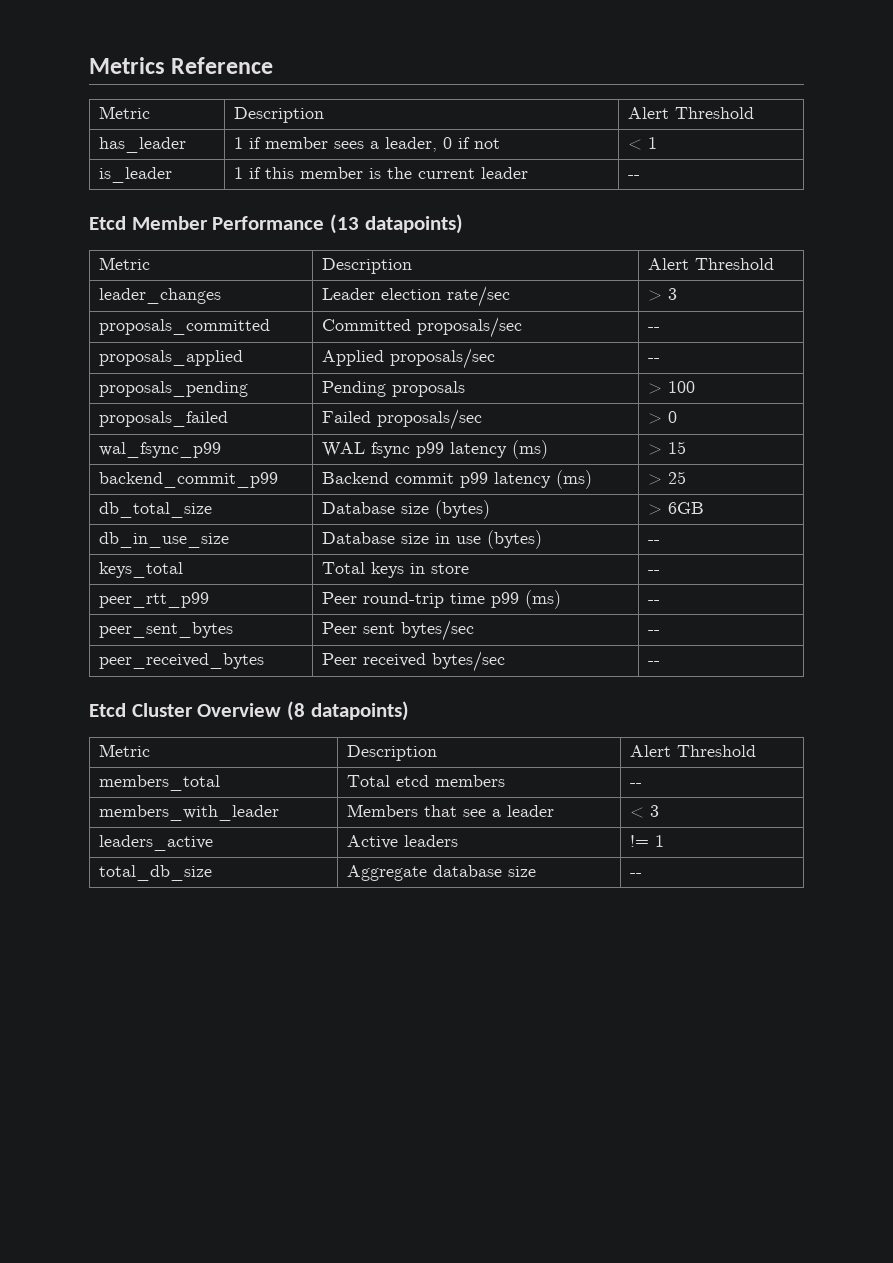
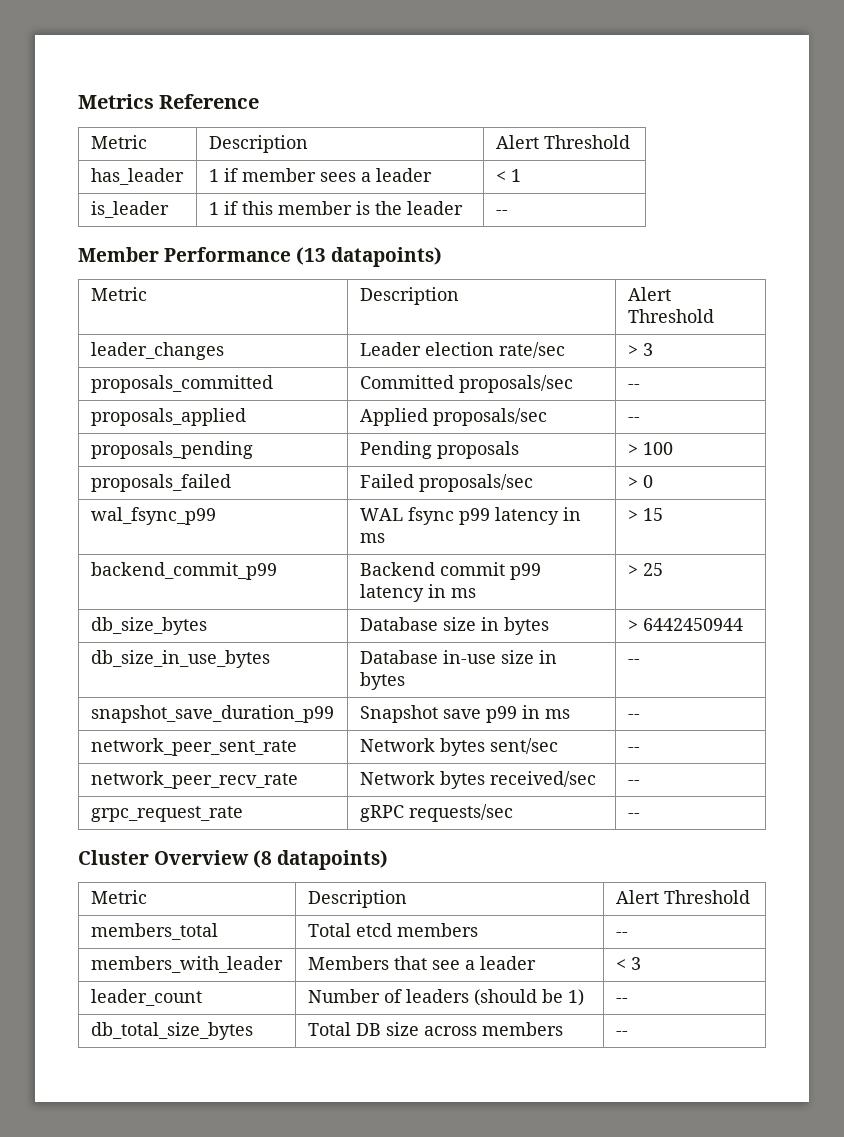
- has_leader | 1 if member sees a leader, 0 if not | < 1
+ has_leader | 1 if member sees a leader | < 1
- is_leader | 1 if this member is the current leader | --
+ is_leader | 1 if this member is the leader | --
- Etcd Member Performance (13 datapoints)
+ Member Performance (13 datapoints)
- wal_fsync_p99 | WAL fsync p99 latency (ms) | > 15
+ wal_fsync_p99 | WAL fsync p99 latency in ms | > 15
- backend_commit_p99 | Backend commit p99 latency (ms) | > 25
+ backend_commit_p99 | Backend commit p99 latency in ms | > 25
- db_total_size | Database size (bytes) | > 6GB
- db_in_use_size | Database size in use (bytes) | --
- keys_total | Total keys in store | --
- peer_rtt_p99 | Peer round-trip time p99 (ms) | --
- peer_sent_bytes | Peer sent bytes/sec | --
- peer_received_bytes | Peer received bytes/sec | --
- Etcd Cluster Overview (8 datapoints)
+ db_size_bytes | Database size in bytes | > 6442450944
+ db_size_in_use_bytes | Database in-use size in bytes | --
+ snapshot_save_duration_p99 | Snapshot save p99 in ms | --
+ network_peer_sent_rate | Network bytes sent/sec | --
+ network_peer_recv_rate | Network bytes received/sec | --
+ grpc_request_rate | gRPC requests/sec | --
+ Cluster Overview (8 datapoints)
- leaders_active | Active leaders | != 1
- total_db_size | Aggregate database size | --
+ leader_count | Number of leaders (should be 1) | --
+ db_total_size_bytes | Total DB size across members | --

